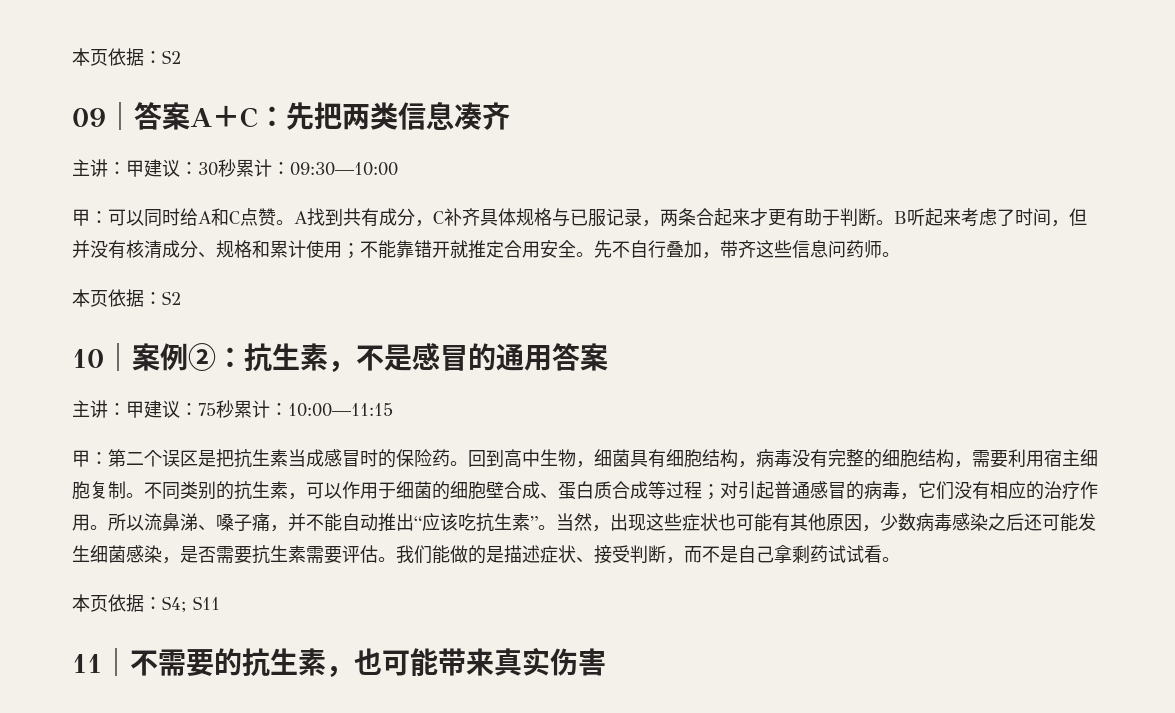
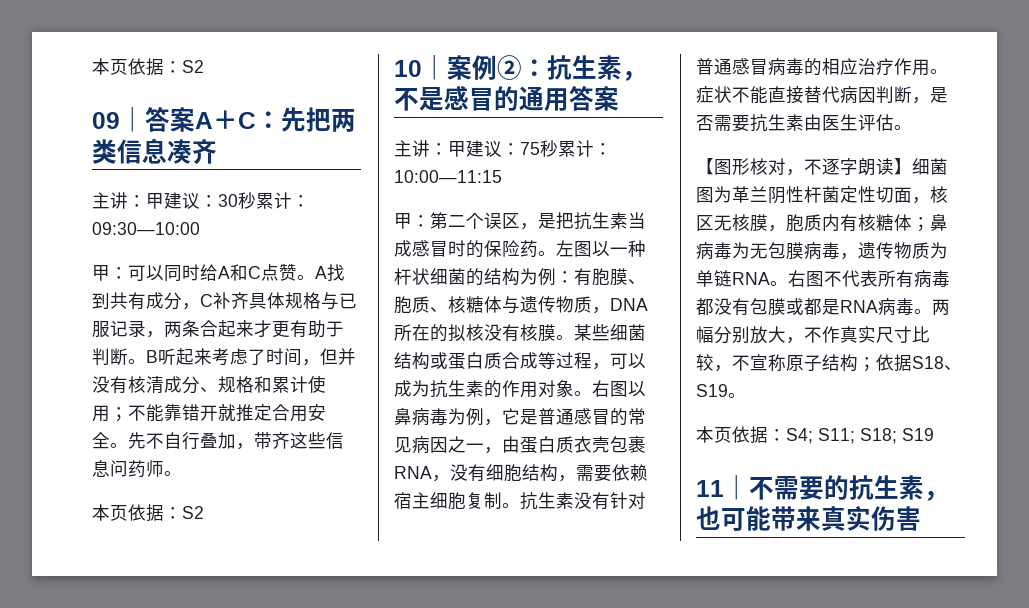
- 甲：第二个误区是把抗生素当成感冒时的保险药。
+ 甲：第二个误区，是把抗生素当成感冒时的保险药。
- 回到高中生物，细菌具有细胞结构，病毒没有完整的细胞结构，需要利用宿主细胞复制。不同类别的抗生素，可以作用于细菌的细胞壁合成、蛋白质合成等过程；对引起普通感冒的病毒，它们没有相应的治疗作用。所以流鼻涕、嗓子痛，并不能自动推出“应该吃抗生素”。当然，出现这些症状也可能有其他原因，少数病毒感染之后还可能发生细菌感染，是否需要抗生素需要评估。我们能做的是描述症状、接受判断，而不是自己拿剩药试试看。
+ 左图以一种杆状细菌的结构为例：有胞膜、胞质、核糖体与遗传物质，DNA所在的拟核没有核膜。某些细菌结构或蛋白质合成等过程，可以成为抗生素的作用对象。右图以鼻病毒为例，它是普通感冒的常见病因之一，由蛋白质衣壳包裹RNA，没有细胞结构，需要依赖宿主细胞复制。抗生素没有针对普通感冒病毒的相应治疗作用。症状不能直接替代病因判断，是否需要抗生素由医生评估。
+ 【图形核对，不逐字朗读】细菌图为革兰阴性杆菌定性切面，核区无核膜，胞质内有核糖体；鼻病毒为无包膜病毒，遗传物质为单链RNA。右图不代表所有病毒都没有包膜或都是RNA病毒。两幅分别放大，不作真实尺寸比较，不宣称原子结构；依据S18、S19。
- 本页依据：S4; S11
+ 本页依据：S4; S11; S18; S19

